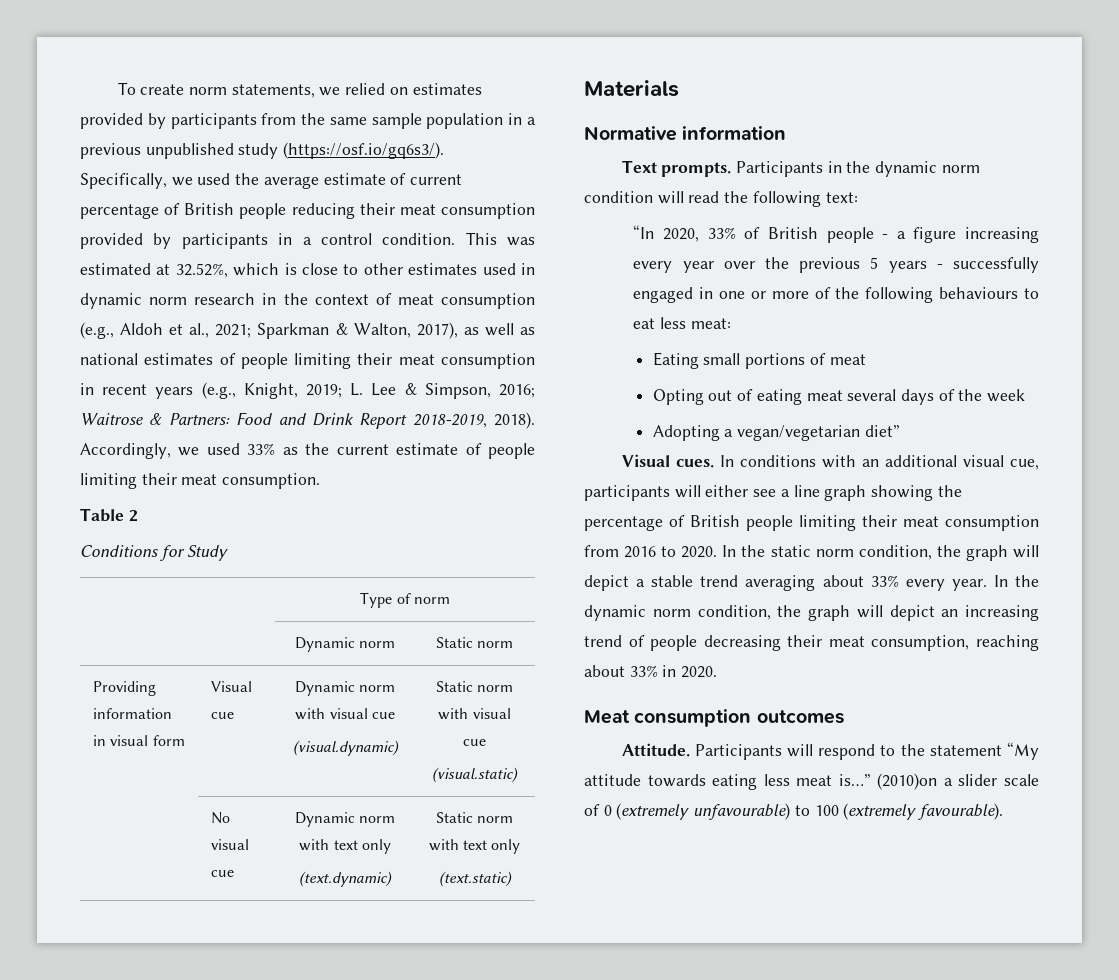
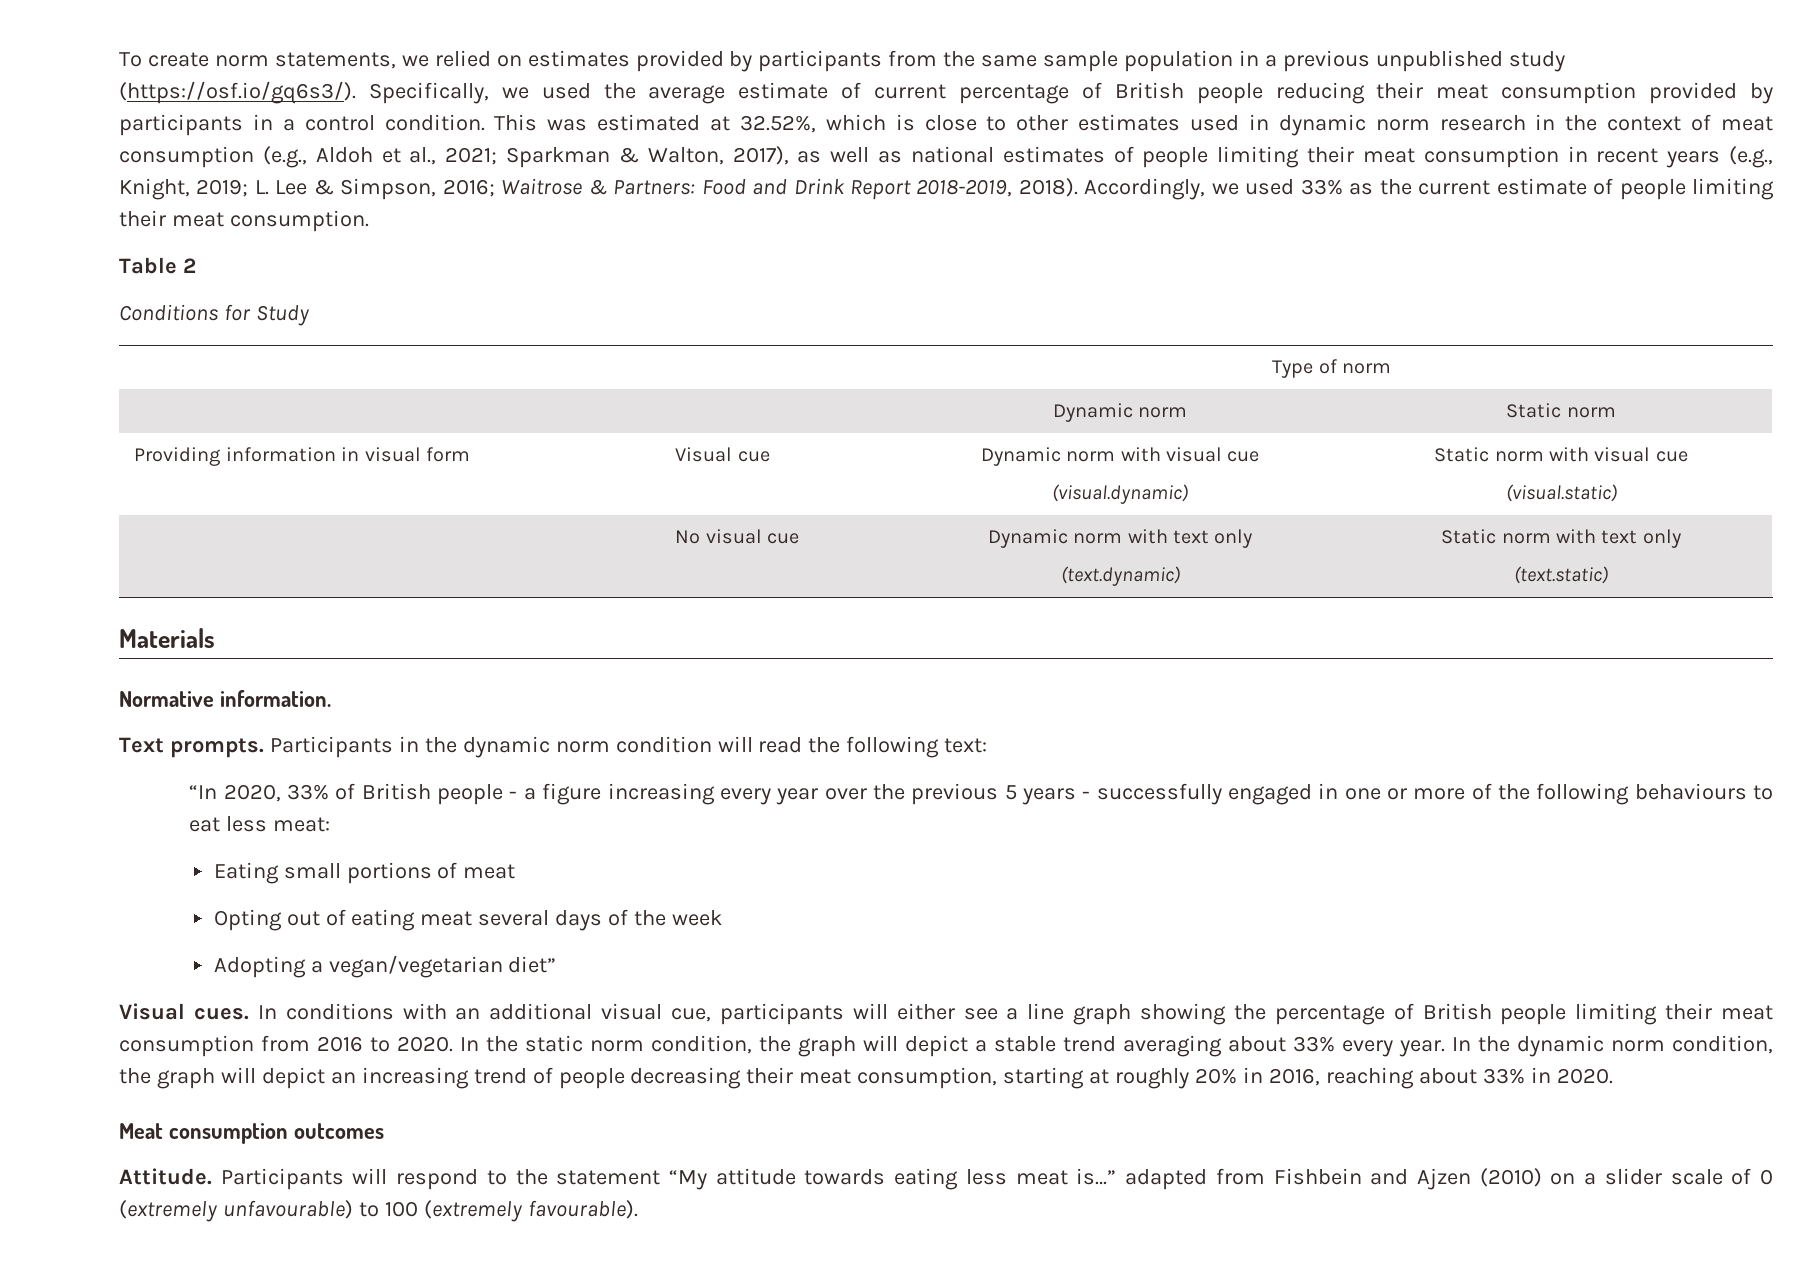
- Normative information
+ Normative information.
- In the dynamic norm condition, the graph will depict an increasing trend of people decreasing their meat consumption, reaching about 33% in 2020.
+ In the dynamic norm condition, the graph will depict an increasing trend of people decreasing their meat consumption, starting at roughly 20% in 2016, reaching about 33% in 2020.
- Participants will respond to the statement “My attitude towards eating less meat is…” (2010)on a slider scale of 0 (extremely unfavourable) to 100 (extremely favourable).
+ Participants will respond to the statement “My attitude towards eating less meat is…” adapted from Fishbein and Ajzen (2010) on a slider scale of 0 (extremely unfavourable) to 100 (extremely favourable).

